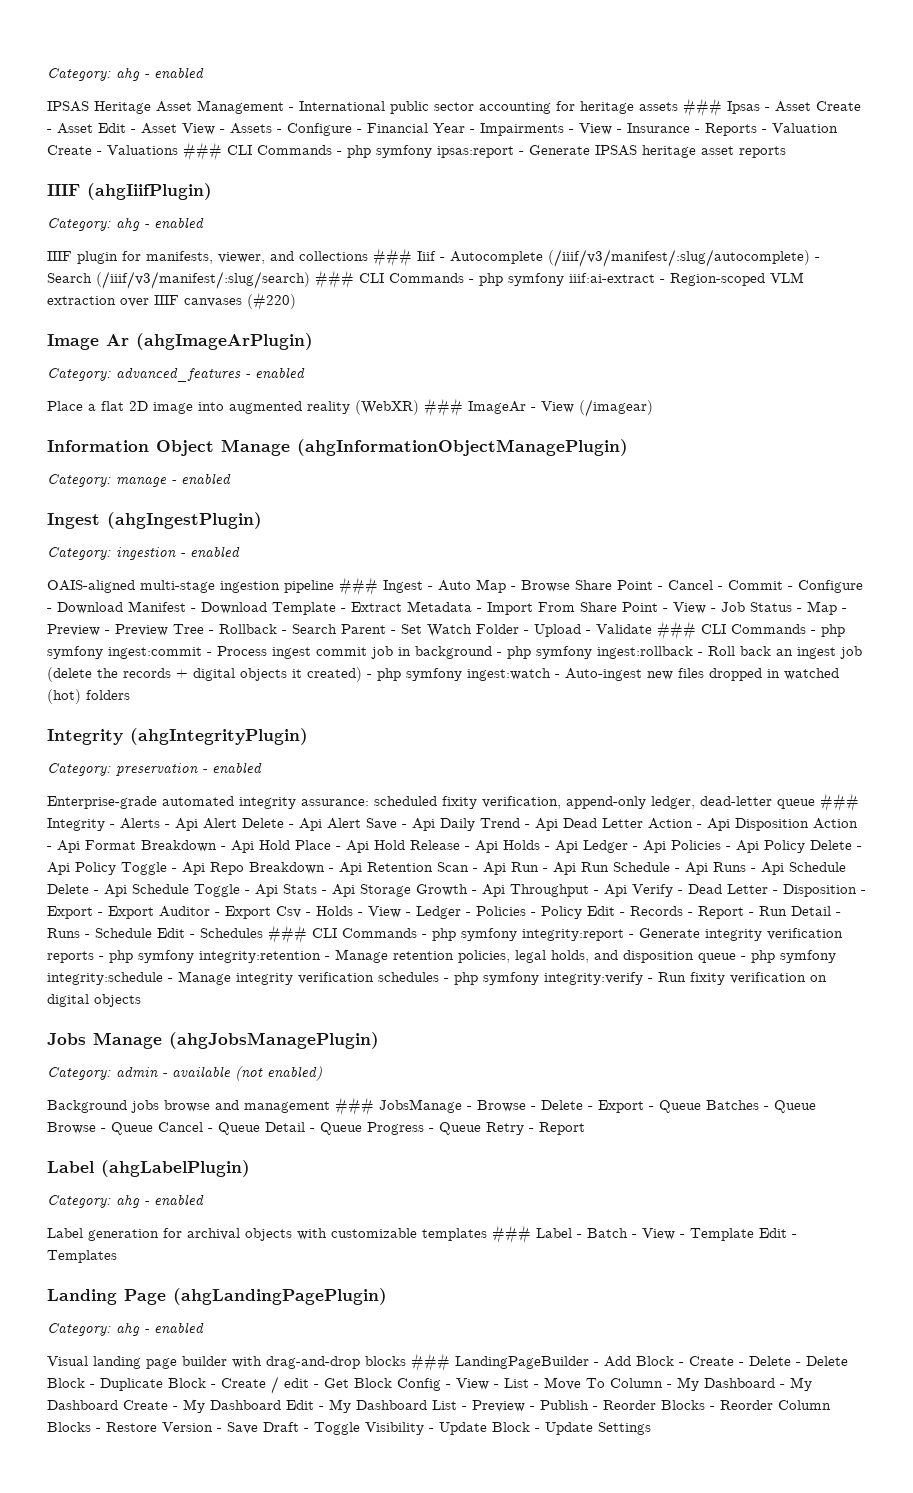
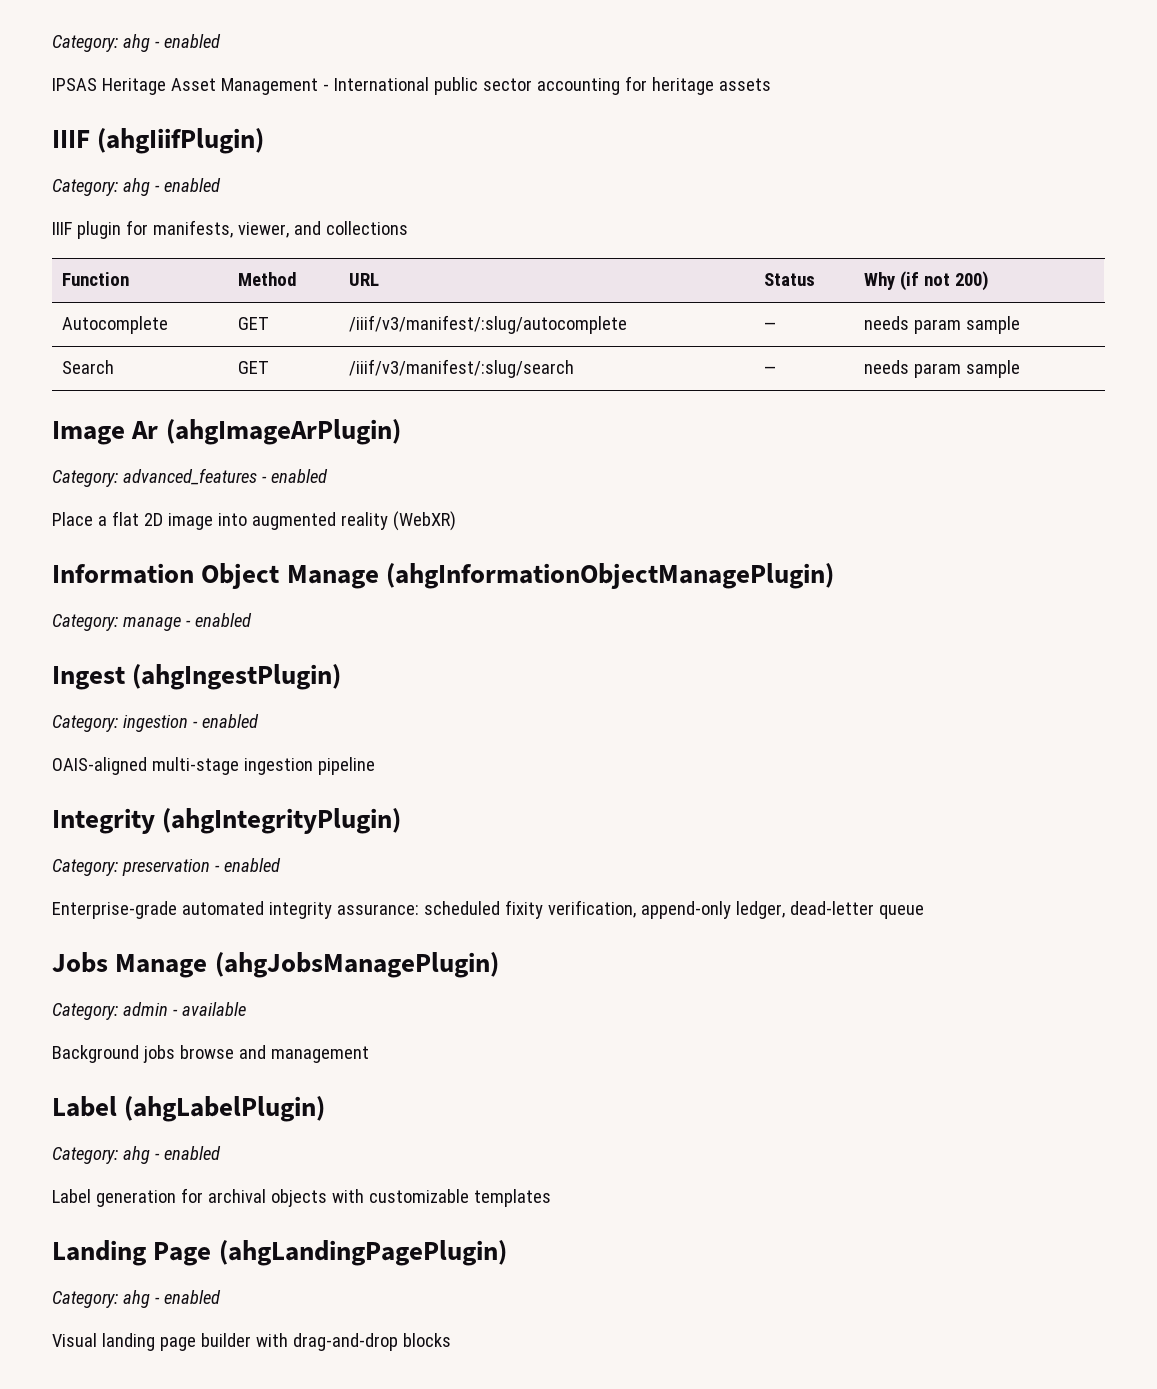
- IPSAS Heritage Asset Management - International public sector accounting for heritage assets ### Ipsas - Asset Create - Asset Edit - Asset View - Assets - Configure - Financial Year - Impairments - View - Insurance - Reports - Valuation Create - Valuations ### CLI Commands - php symfony ipsas:report - Generate IPSAS heritage asset reports
+ IPSAS Heritage Asset Management - International public sector accounting for heritage assets
- IIIF plugin for manifests, viewer, and collections ### Iiif - Autocomplete (/iiif/v3/manifest/:slug/autocomplete) - Search (/iiif/v3/manifest/:slug/search) ### CLI Commands - php symfony iiif:ai-extract - Region-scoped VLM extraction over IIIF canvases (#220)
+ IIIF plugin for manifests, viewer, and collections
+ Function | Method | URL | Status | Why (if not 200)
+ Autocomplete | GET | /iiif/v3/manifest/:slug/autocomplete | — | needs param sample
+ Search | GET | /iiif/v3/manifest/:slug/search | — | needs param sample
- Place a flat 2D image into augmented reality (WebXR) ### ImageAr - View (/imagear)
+ Place a flat 2D image into augmented reality (WebXR)
- OAIS-aligned multi-stage ingestion pipeline ### Ingest - Auto Map - Browse Share Point - Cancel - Commit - Configure - Download Manifest - Download Template - Extract Metadata - Import From Share Point - View - Job Status - Map - Preview - Preview Tree - Rollback - Search Parent - Set Watch Folder - Upload - Validate ### CLI Commands - php symfony ingest:commit - Process ingest commit job in background - php symfony ingest:rollback - Roll back an ingest job (delete the records + digital objects it created) - php symfony ingest:watch - Auto-ingest new files dropped in watched (hot) folders
+ OAIS-aligned multi-stage ingestion pipeline
- Enterprise-grade automated integrity assurance: scheduled fixity verification, append-only ledger, dead-letter queue ### Integrity - Alerts - Api Alert Delete - Api Alert Save - Api Daily Trend - Api Dead Letter Action - Api Disposition Action - Api Format Breakdown - Api Hold Place - Api Hold Release - Api Holds - Api Ledger - Api Policies - Api Policy Delete - Api Policy Toggle - Api Repo Breakdown - Api Retention Scan - Api Run - Api Run Schedule - Api Runs - Api Schedule Delete - Api Schedule Toggle - Api Stats - Api Storage Growth - Api Throughput - Api Verify - Dead Letter - Disposition - Export - Export Auditor - Export Csv - Holds - View - Ledger - Policies - Policy Edit - Records - Report - Run Detail - Runs - Schedule Edit - Schedules ### CLI Commands - php symfony integrity:report - Generate integrity verification reports - php symfony integrity:retention - Manage retention policies, legal holds, and disposition queue - php symfony integrity:schedule - Manage integrity verification schedules - php symfony integrity:verify - Run fixity verification on digital objects
+ Enterprise-grade automated integrity assurance: scheduled fixity verification, append-only ledger, dead-letter queue
- Category: admin - available (not enabled)
+ Category: admin - available
- Background jobs browse and management ### JobsManage - Browse - Delete - Export - Queue Batches - Queue Browse - Queue Cancel - Queue Detail - Queue Progress - Queue Retry - Report
+ Background jobs browse and management
- Label generation for archival objects with customizable templates ### Label - Batch - View - Template Edit - Templates
+ Label generation for archival objects with customizable templates
- Visual landing page builder with drag-and-drop blocks ### LandingPageBuilder - Add Block - Create - Delete - Delete Block - Duplicate Block - Create / edit - Get Block Config - View - List - Move To Column - My Dashboard - My Dashboard Create - My Dashboard Edit - My Dashboard List - Preview - Publish - Reorder Blocks - Reorder Column Blocks - Restore Version - Save Draft - Toggle Visibility - Update Block - Update Settings
+ Visual landing page builder with drag-and-drop blocks

